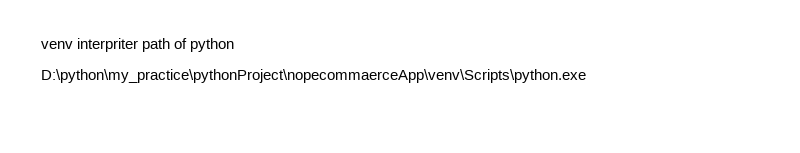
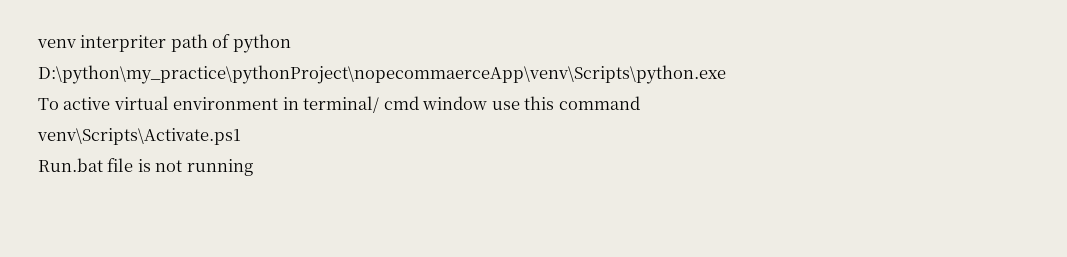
+ To active virtual environment in terminal/ cmd window use this command
+ venv\Scripts\Activate.ps1
+ Run.bat file is not running

